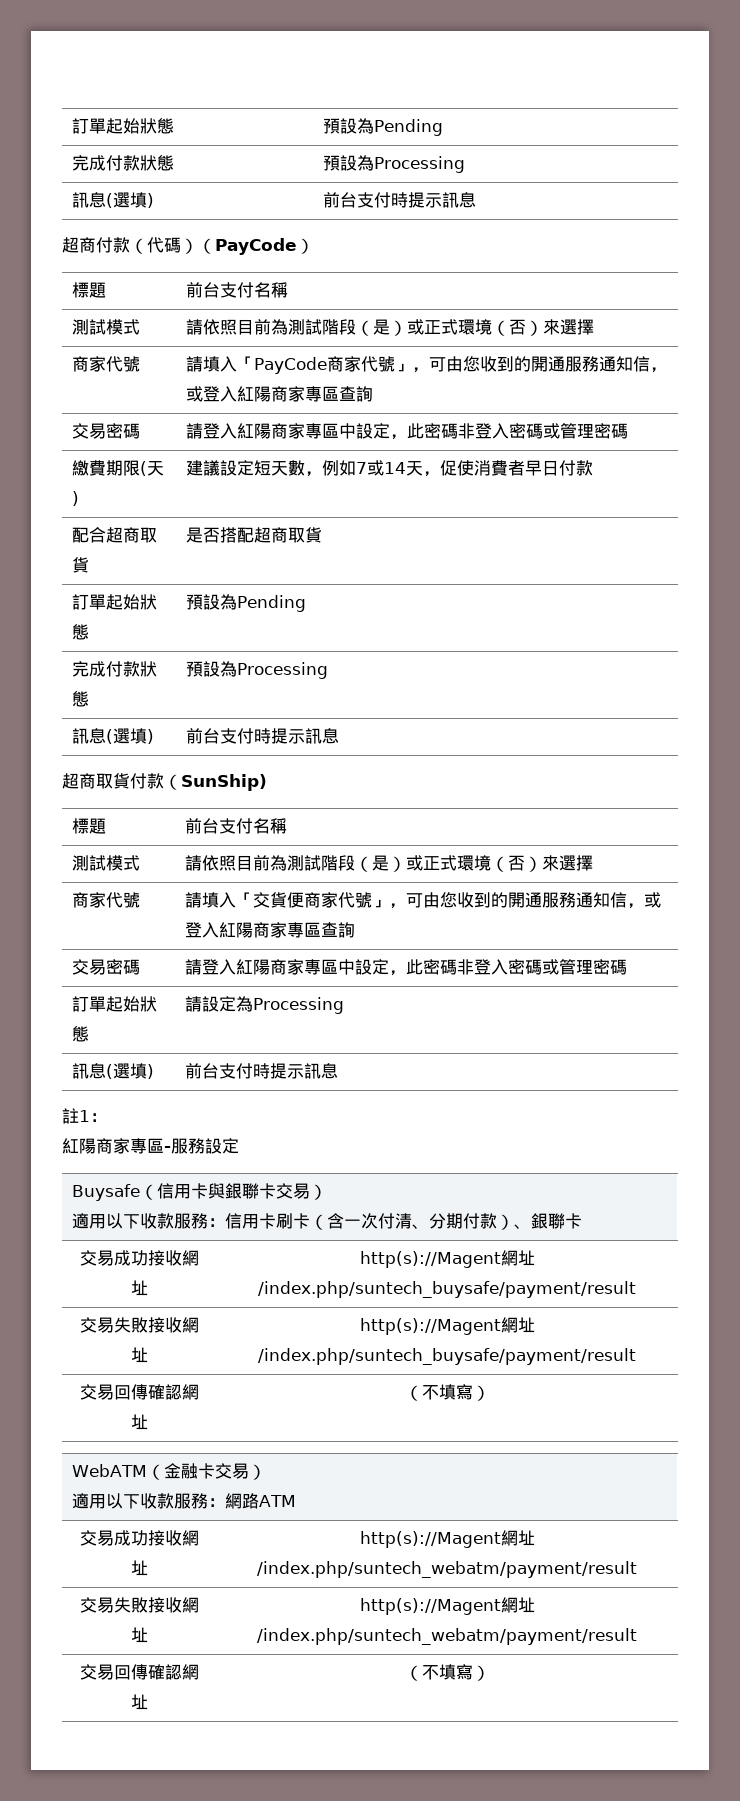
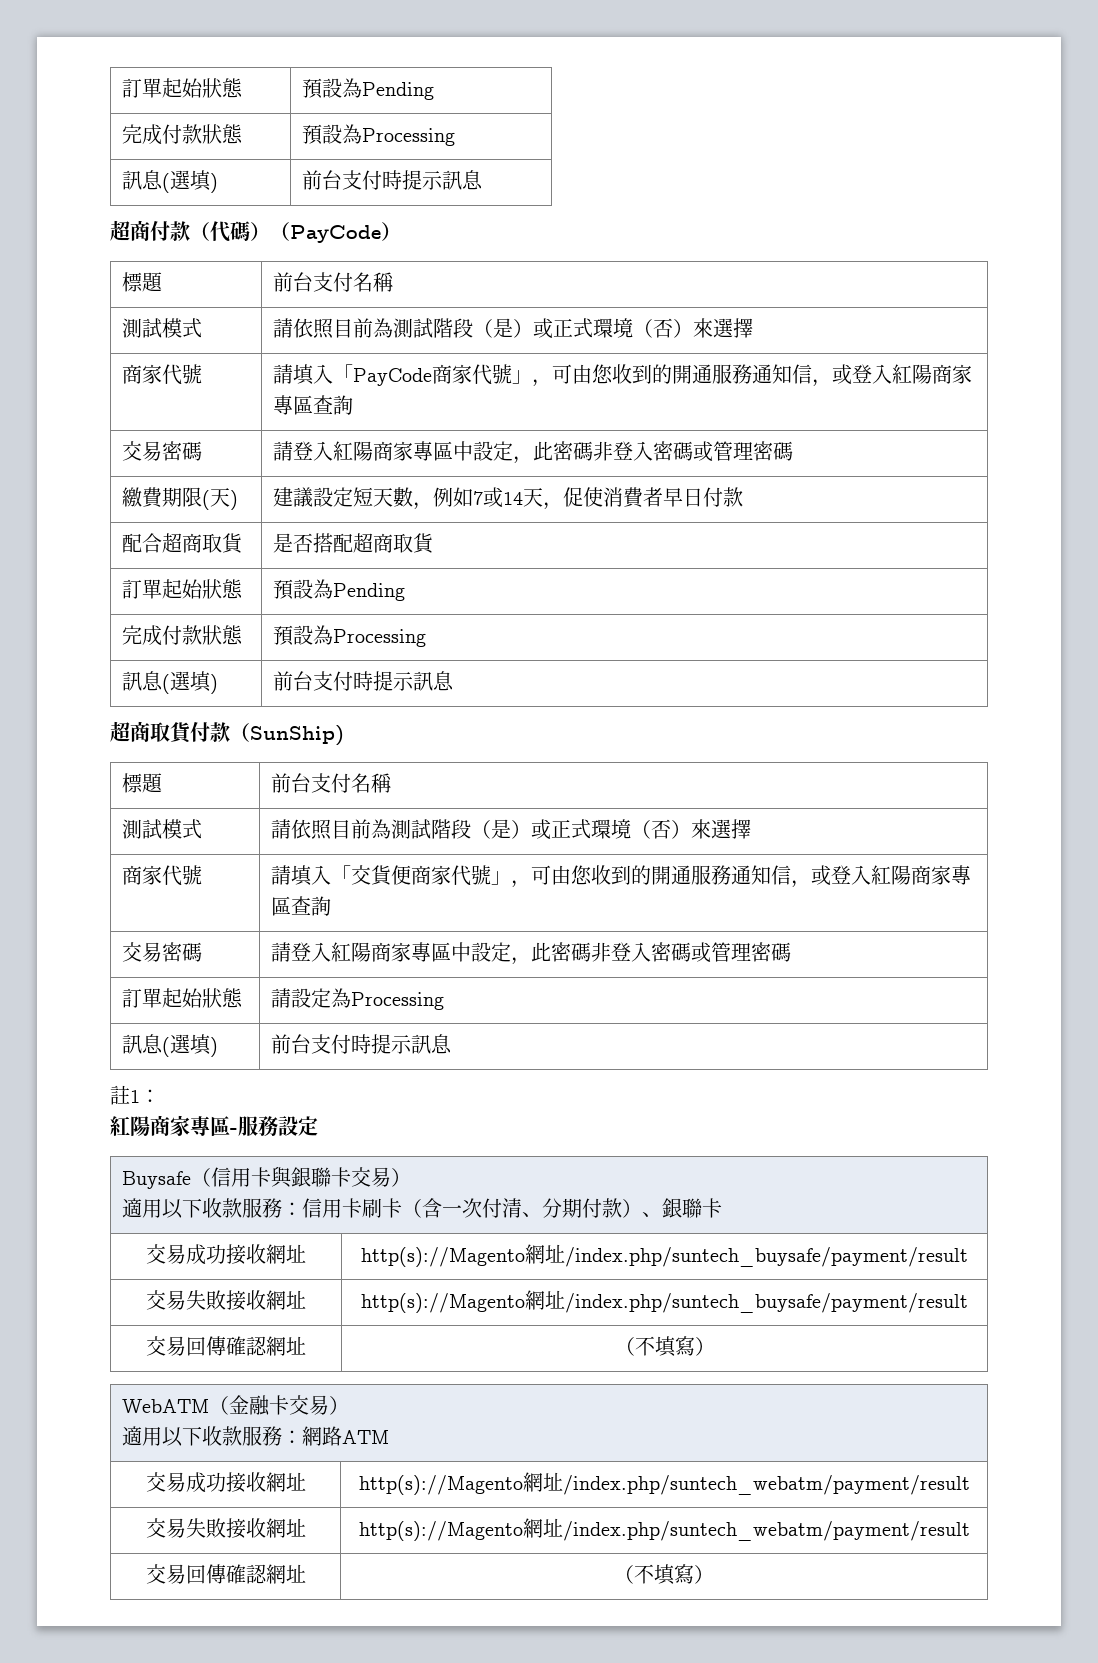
- 交易成功接收網址 | http(s)://Magent網址/index.php/suntech_buysafe/payment/result
+ 交易成功接收網址 | http(s)://Magento網址/index.php/suntech_buysafe/payment/result
- 交易失敗接收網址 | http(s)://Magent網址/index.php/suntech_buysafe/payment/result
+ 交易失敗接收網址 | http(s)://Magento網址/index.php/suntech_buysafe/payment/result
- 交易成功接收網址 | http(s)://Magent網址/index.php/suntech_webatm/payment/result
+ 交易成功接收網址 | http(s)://Magento網址/index.php/suntech_webatm/payment/result
- 交易失敗接收網址 | http(s)://Magent網址/index.php/suntech_webatm/payment/result
+ 交易失敗接收網址 | http(s)://Magento網址/index.php/suntech_webatm/payment/result

